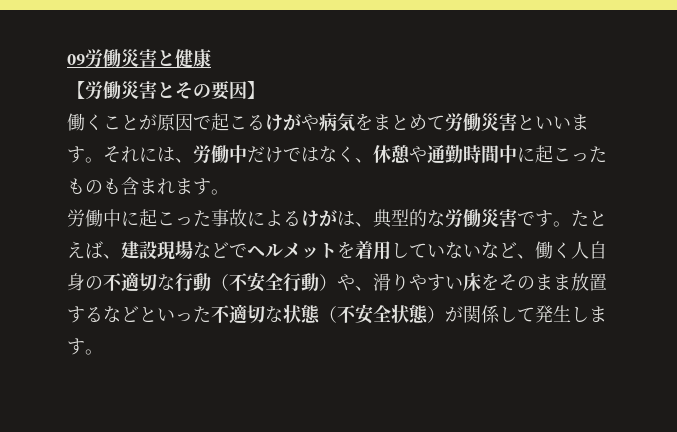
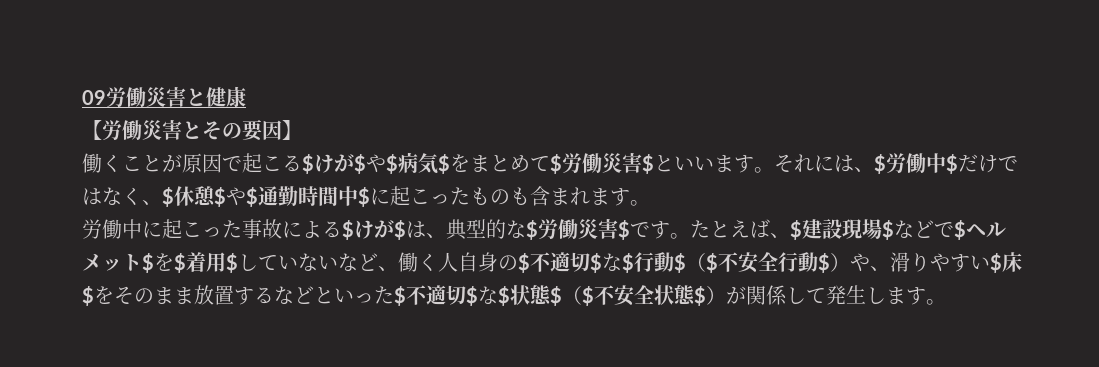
- 働くことが原因で起こるけがや病気をまとめて労働災害といいます。
+ 働くことが原因で起こる$けが$や$病気$をまとめて$労働災害$といいます。
- それには、労働中だけではなく、休憩や通勤時間中に起こったものも含まれます。
+ それには、$労働中$だけではなく、$休憩$や$通勤時間中$に起こったものも含まれます。
- 労働中に起こった事故によるけがは、典型的な労働災害です。
+ 労働中に起こった事故による$けが$は、典型的な$労働災害$です。
- たとえば、建設現場などでヘルメットを着用していないなど、働く人自身の不適切な行動（不安全行動）や、滑りやすい床をそのまま放置するなどといった不適切な状態（不安全状態）が関係して発生します。
+ たとえば、$建設現場$などで$ヘルメット$を$着用$していないなど、働く人自身の$不適切$な$行動$（$不安全行動$）や、滑りやすい$床$をそのまま放置するなどといった$不適切$な$状態$（$不安全状態$）が関係して発生します。

